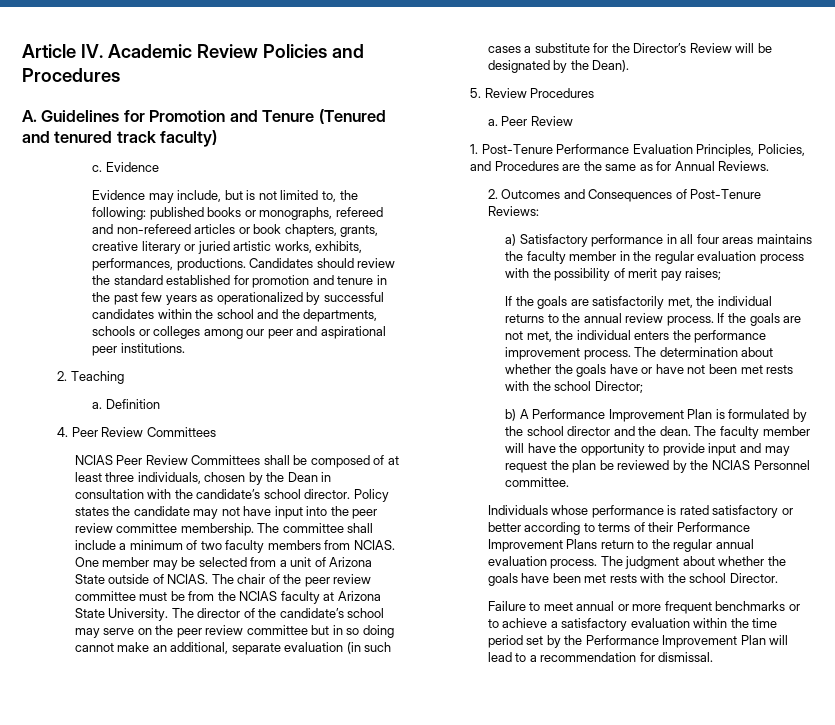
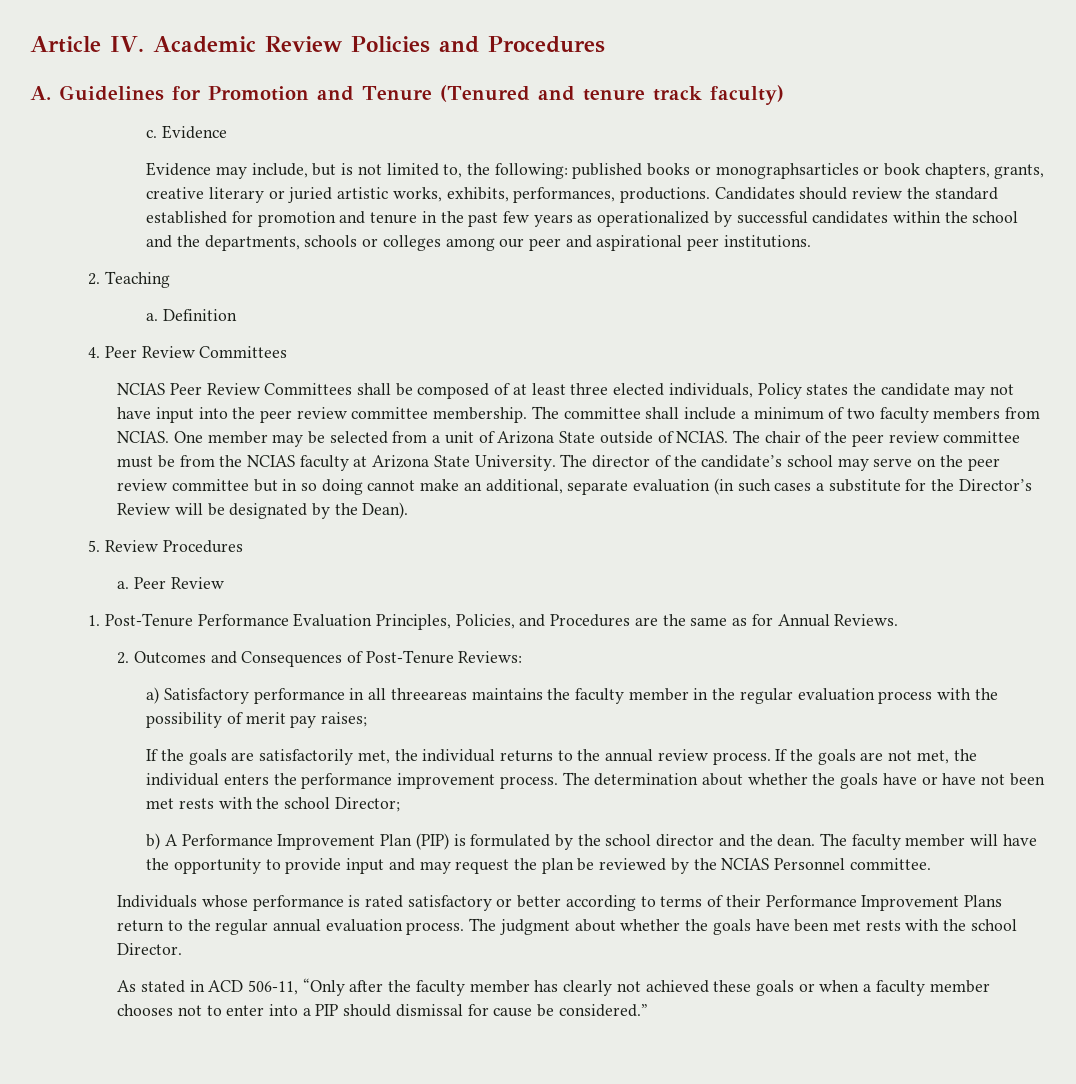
- A. Guidelines for Promotion and Tenure (Tenured and tenured track faculty)
+ A. Guidelines for Promotion and Tenure (Tenured and tenure track faculty)
- Evidence may include, but is not limited to, the following: published books or monographs, refereed and non-refereed articles or book chapters, grants, creative literary or juried artistic works, exhibits, performances, productions.
+ Evidence may include, but is not limited to, the following: published books or monographsarticles or book chapters, grants, creative literary or juried artistic works, exhibits, performances, productions.
- NCIAS Peer Review Committees shall be composed of at least three individuals, chosen by the Dean in consultation with the candidate’s school director. Policy states the candidate may not have input into the peer review committee membership.
+ NCIAS Peer Review Committees shall be composed of at least three elected individuals, Policy states the candidate may not have input into the peer review committee membership.
- a) Satisfactory performance in all four areas maintains the faculty member in the regular evaluation process with the possibility of merit pay raises;
+ a) Satisfactory performance in all threeareas maintains the faculty member in the regular evaluation process with the possibility of merit pay raises;
- b) A Performance Improvement Plan is formulated by the school director and the dean.
+ b) A Performance Improvement Plan (PIP) is formulated by the school director and the dean.
- Failure to meet annual or more frequent benchmarks or to achieve a satisfactory evaluation within the time period set by the Performance Improvement Plan will lead to a recommendation for dismissal.
+ As stated in ACD 506-11, “Only after the faculty member has clearly not achieved these goals or when a faculty member chooses not to enter into a PIP should dismissal for cause be considered.”

